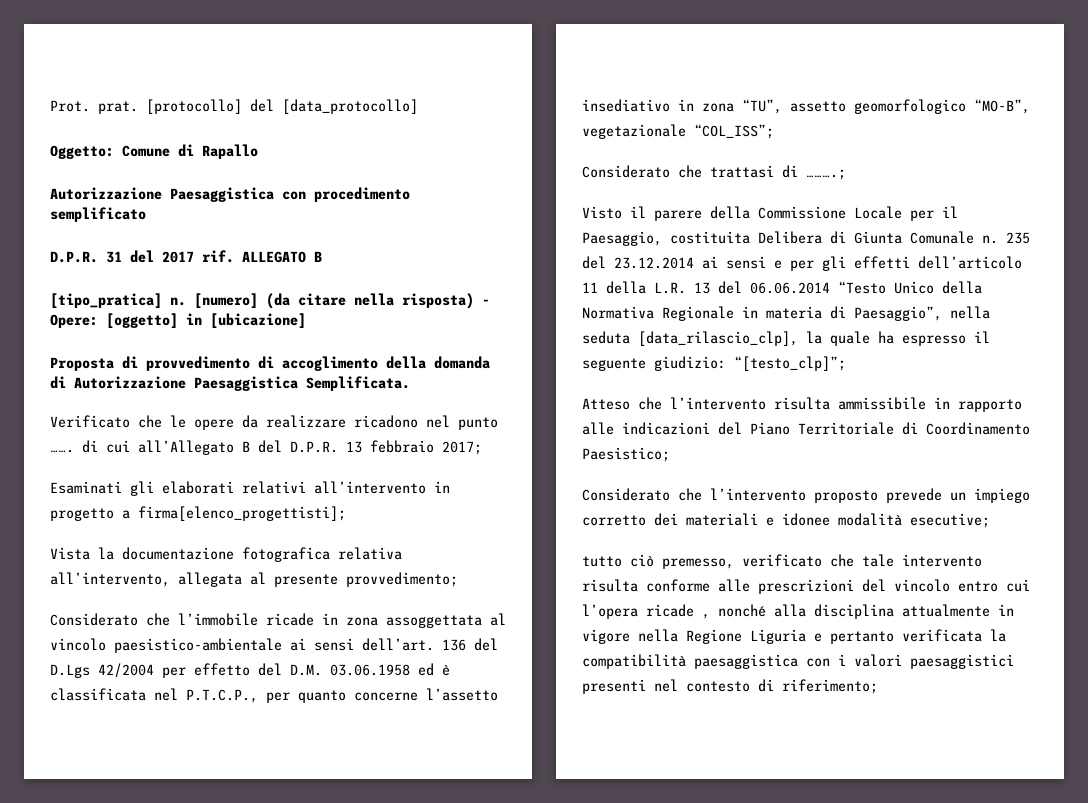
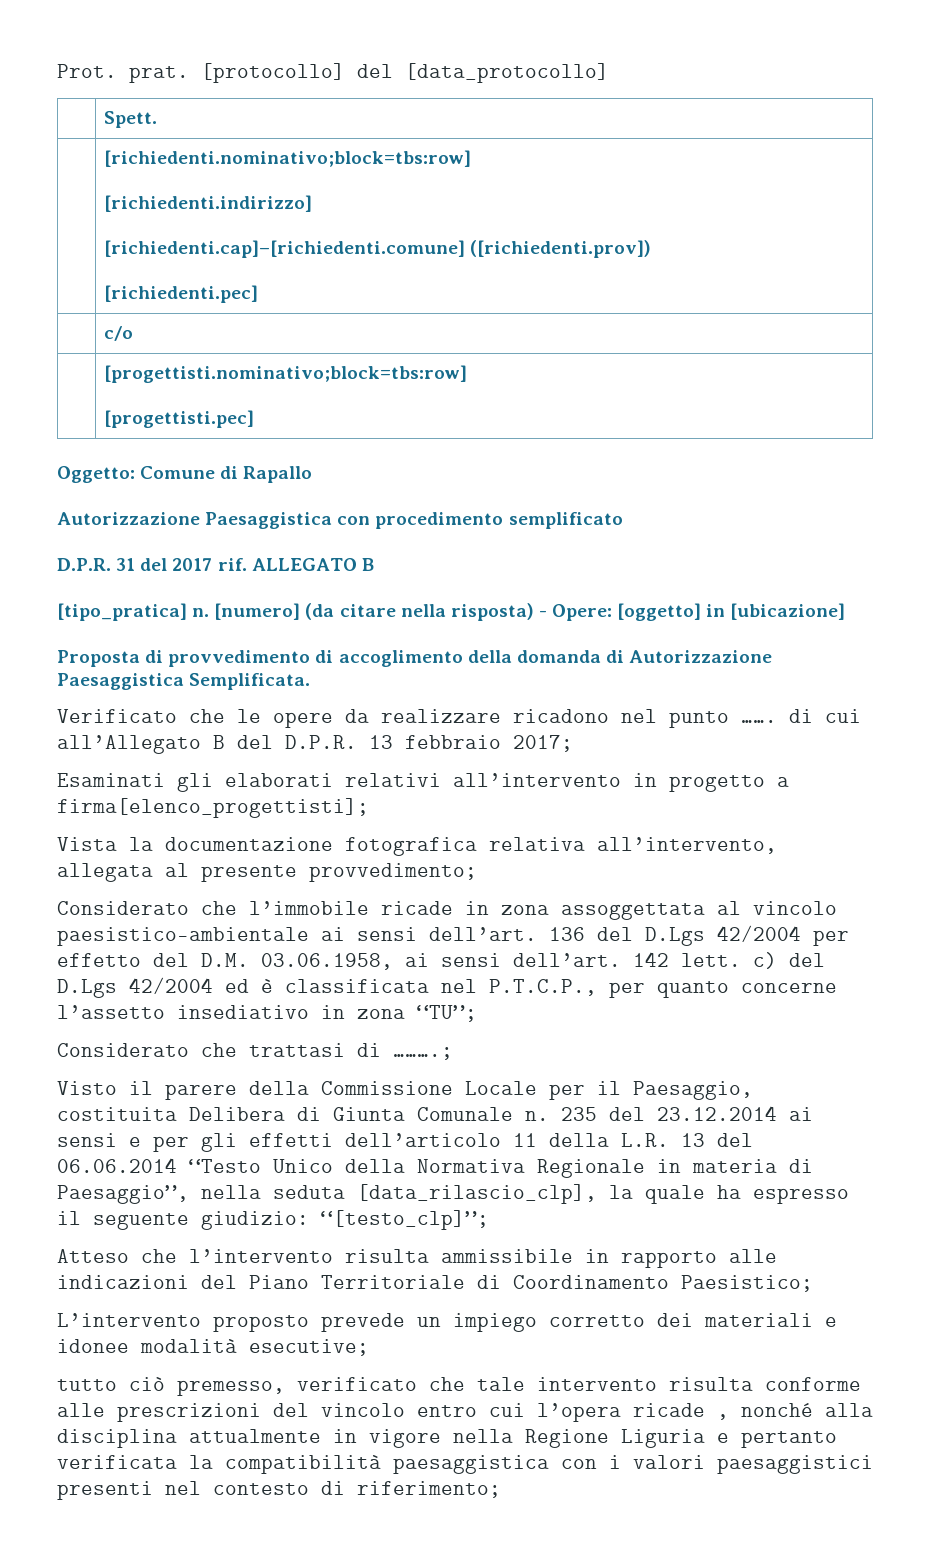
+ | Spett.
+ | [richiedenti.nominativo;block=tbs:row]
+ [richiedenti.indirizzo]
+ [richiedenti.cap]–[richiedenti.comune] ([richiedenti.prov])
+ [richiedenti.pec]
+ | c/o
+ | [progettisti.nominativo;block=tbs:row]
+ [progettisti.pec]
- 136 del D.Lgs 42/2004 per effetto del D.M. 03.06.1958 ed è classificata nel P.T.C.P., per quanto concerne l’assetto insediativo in zona “TU”, assetto geomorfologico “MO-B”, vegetazionale “COL_ISS”;
+ 136 del D.Lgs 42/2004 per effetto del D.M. 03.06.1958, ai sensi dell’art. 142 lett. c) del D.Lgs 42/2004 ed è classificata nel P.T.C.P., per quanto concerne l’assetto insediativo in zona “TU”;
- Considerato che l’intervento proposto prevede un impiego corretto dei materiali e idonee modalità esecutive;
+ L’intervento proposto prevede un impiego corretto dei materiali e idonee modalità esecutive;

